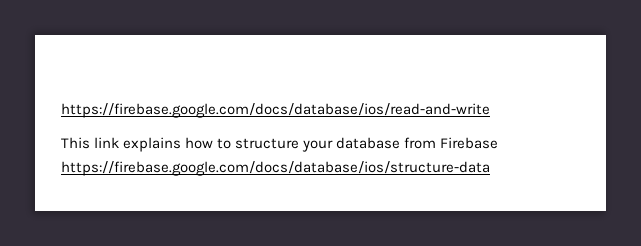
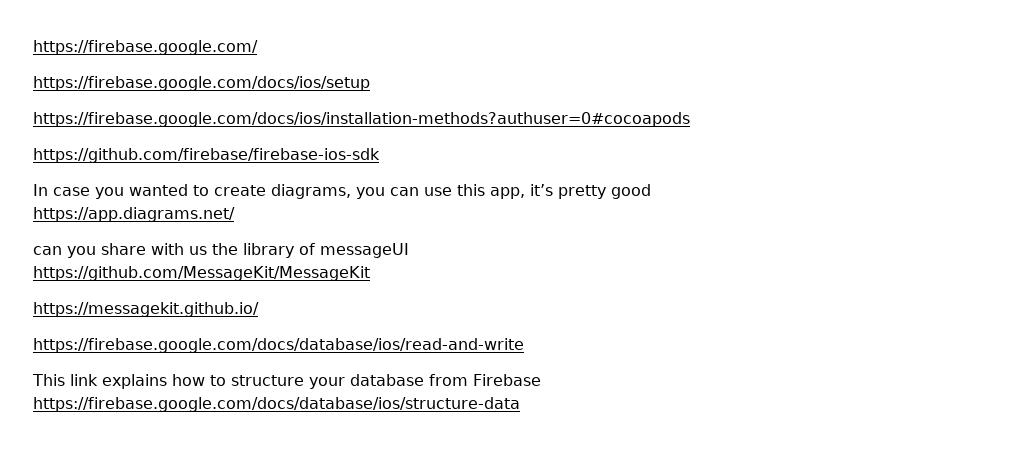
+ https://firebase.google.com/
+ https://firebase.google.com/docs/ios/setup
+ https://firebase.google.com/docs/ios/installation-methods?authuser=0#cocoapods
+ https://github.com/firebase/firebase-ios-sdk
+ In case you wanted to create diagrams, you can use this app, it’s pretty good
+ https://app.diagrams.net/
+ can you share with us the library of messageUI
+ https://github.com/MessageKit/MessageKit
+ https://messagekit.github.io/

